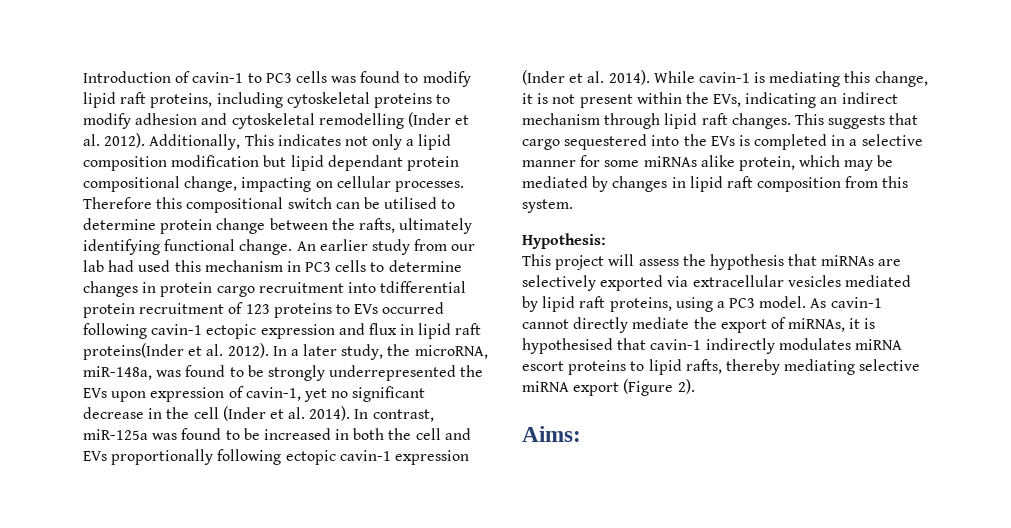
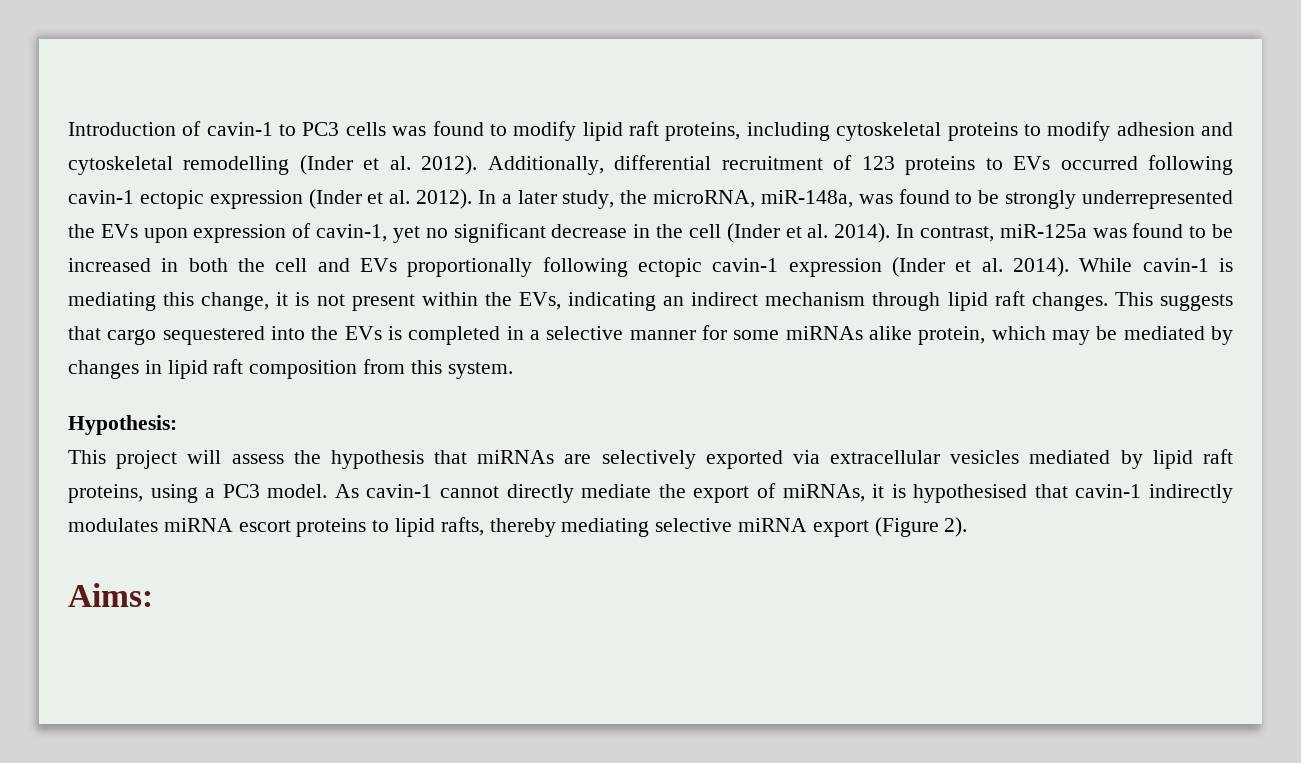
- Additionally, This indicates not only a lipid composition modification but lipid dependant protein compositional change, impacting on cellular processes. Therefore this compositional switch can be utilised to determine protein change between the rafts, ultimately identifying functional change. An earlier study from our lab had used this mechanism in PC3 cells to determine changes in protein cargo recruitment into tdifferential protein recruitment of 123 proteins to EVs occurred following cavin-1 ectopic expression and flux in lipid raft proteins(Inder et al. 2012).
+ Additionally, differential recruitment of 123 proteins to EVs occurred following cavin-1 ectopic expression (Inder et al. 2012).

